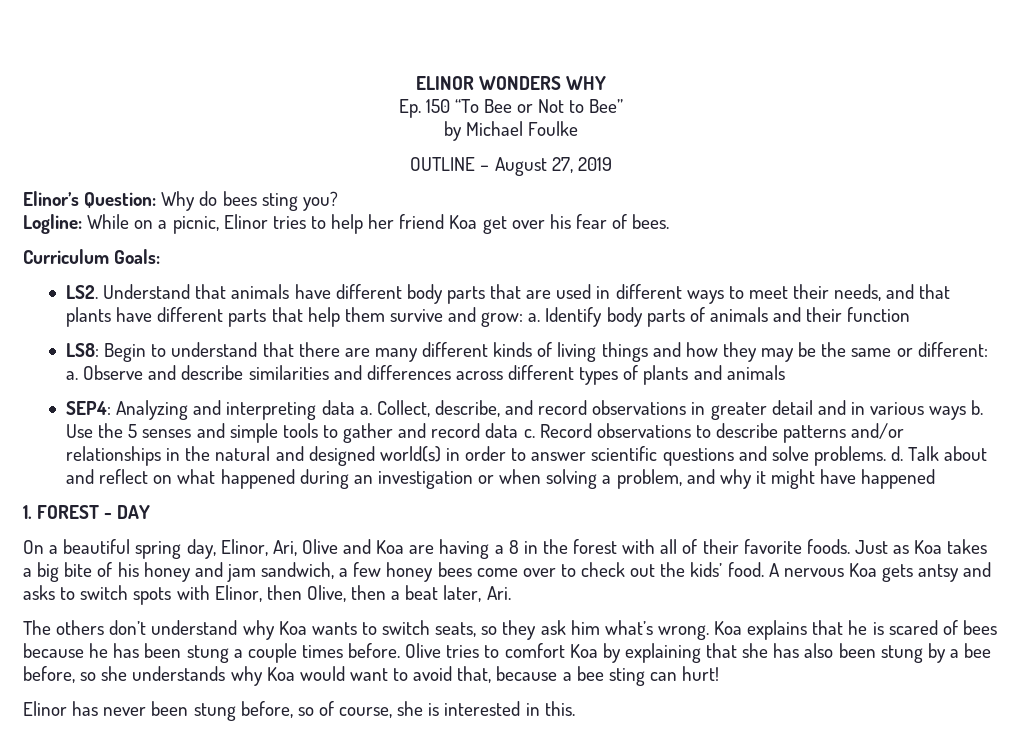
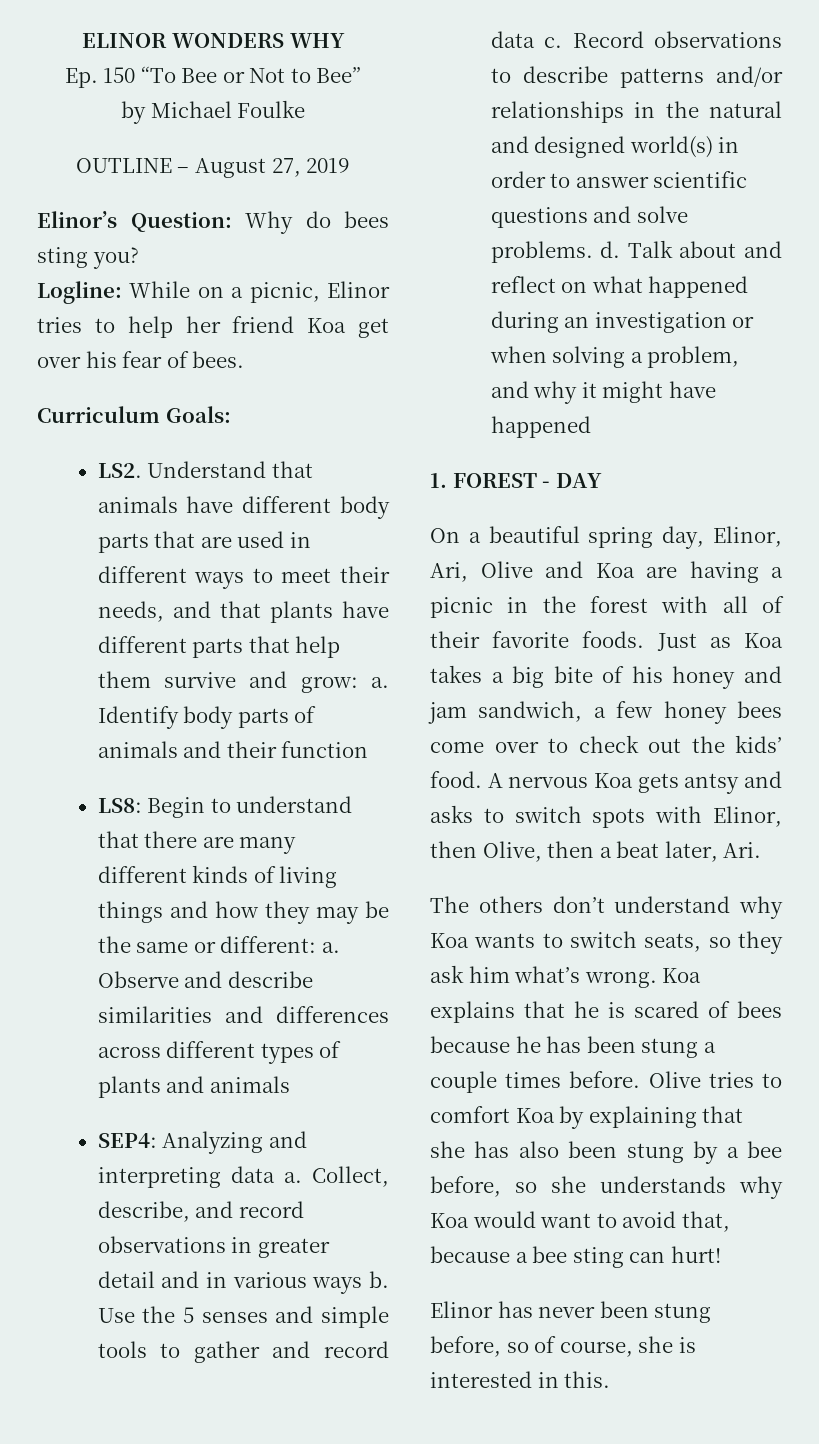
- On a beautiful spring day, Elinor, Ari, Olive and Koa are having a 8 in the forest with all of their favorite foods.
+ On a beautiful spring day, Elinor, Ari, Olive and Koa are having a picnic in the forest with all of their favorite foods.

